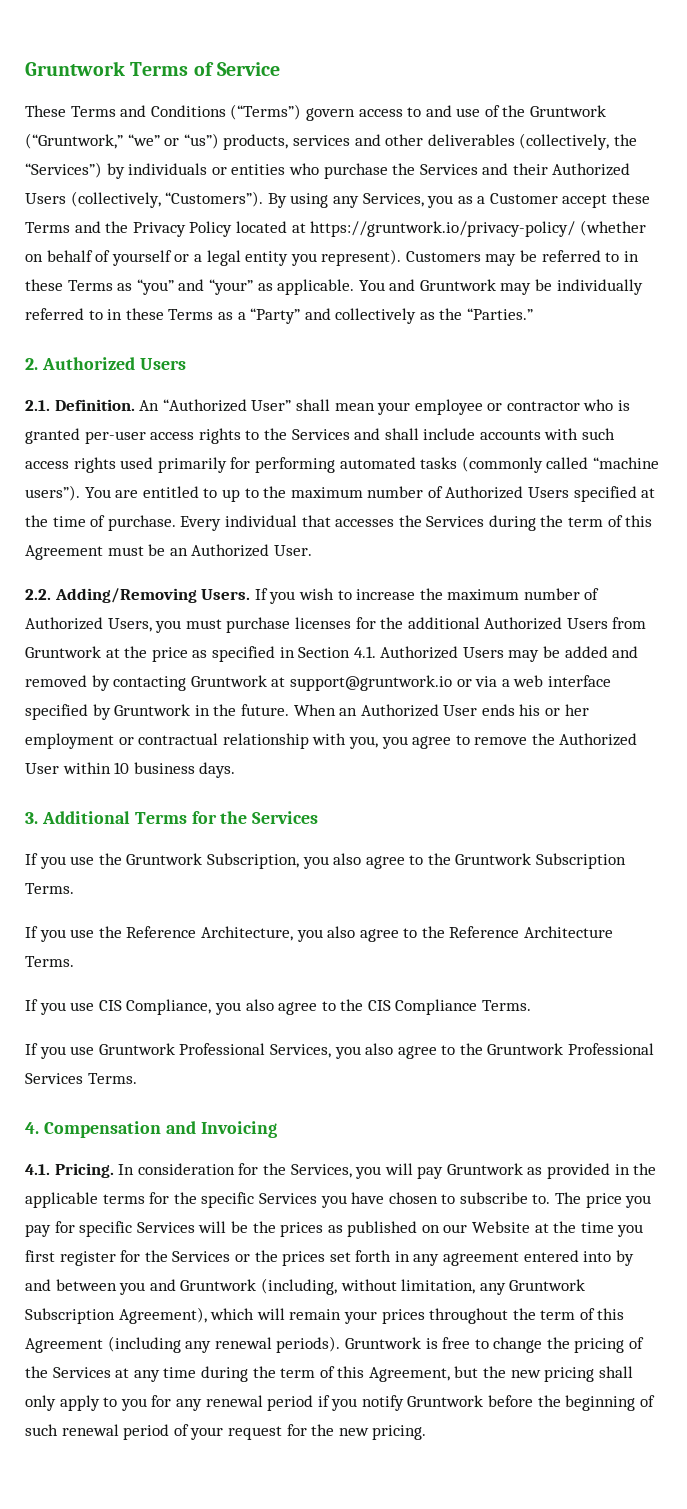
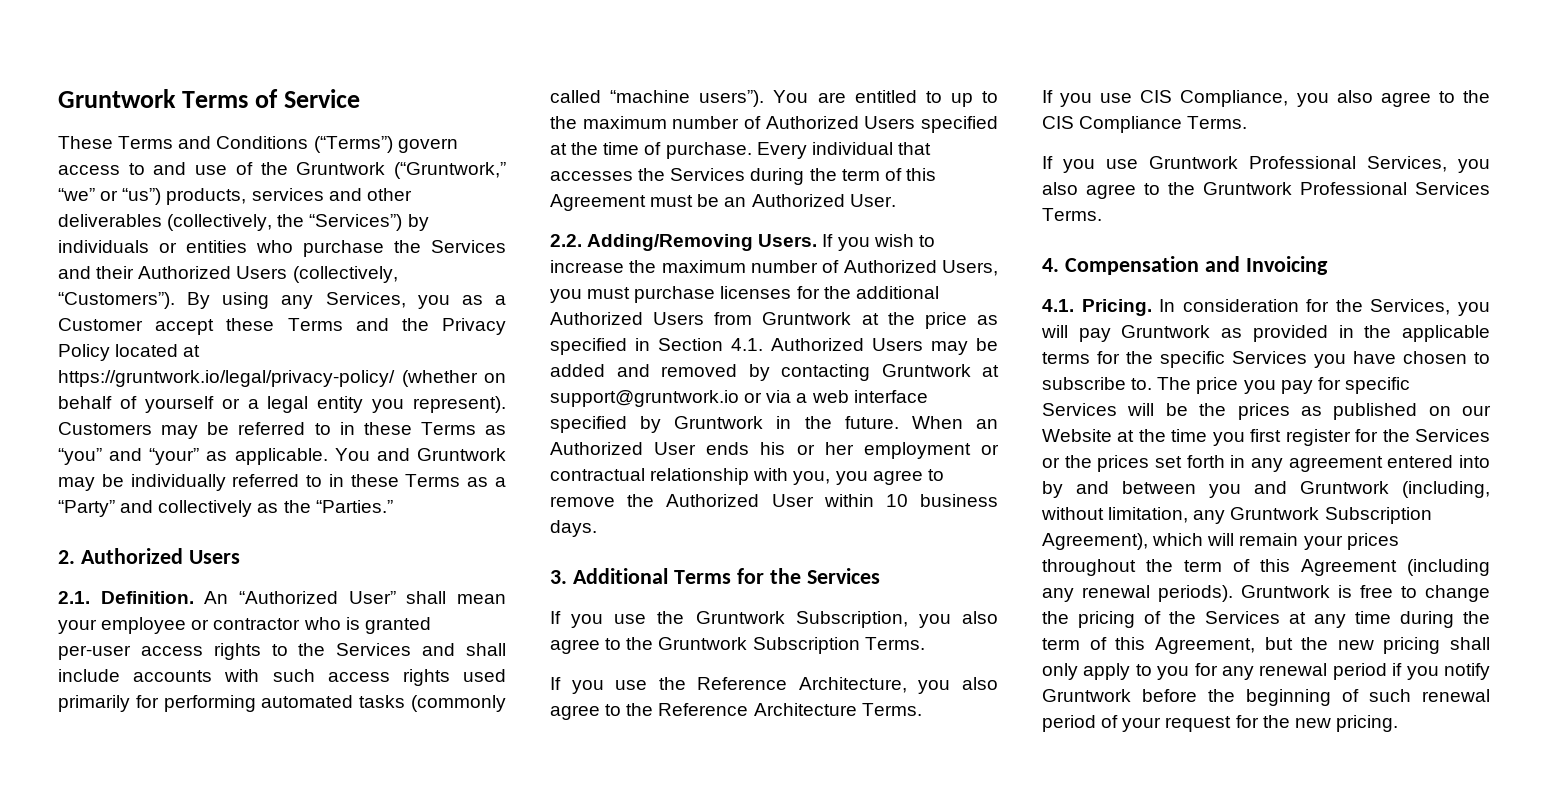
- By using any Services, you as a Customer accept these Terms and the Privacy Policy located at https://gruntwork.io/privacy-policy/ (whether on behalf of yourself or a legal entity you represent).
+ By using any Services, you as a Customer accept these Terms and the Privacy Policy located at https://gruntwork.io/legal/privacy-policy/ (whether on behalf of yourself or a legal entity you represent).

